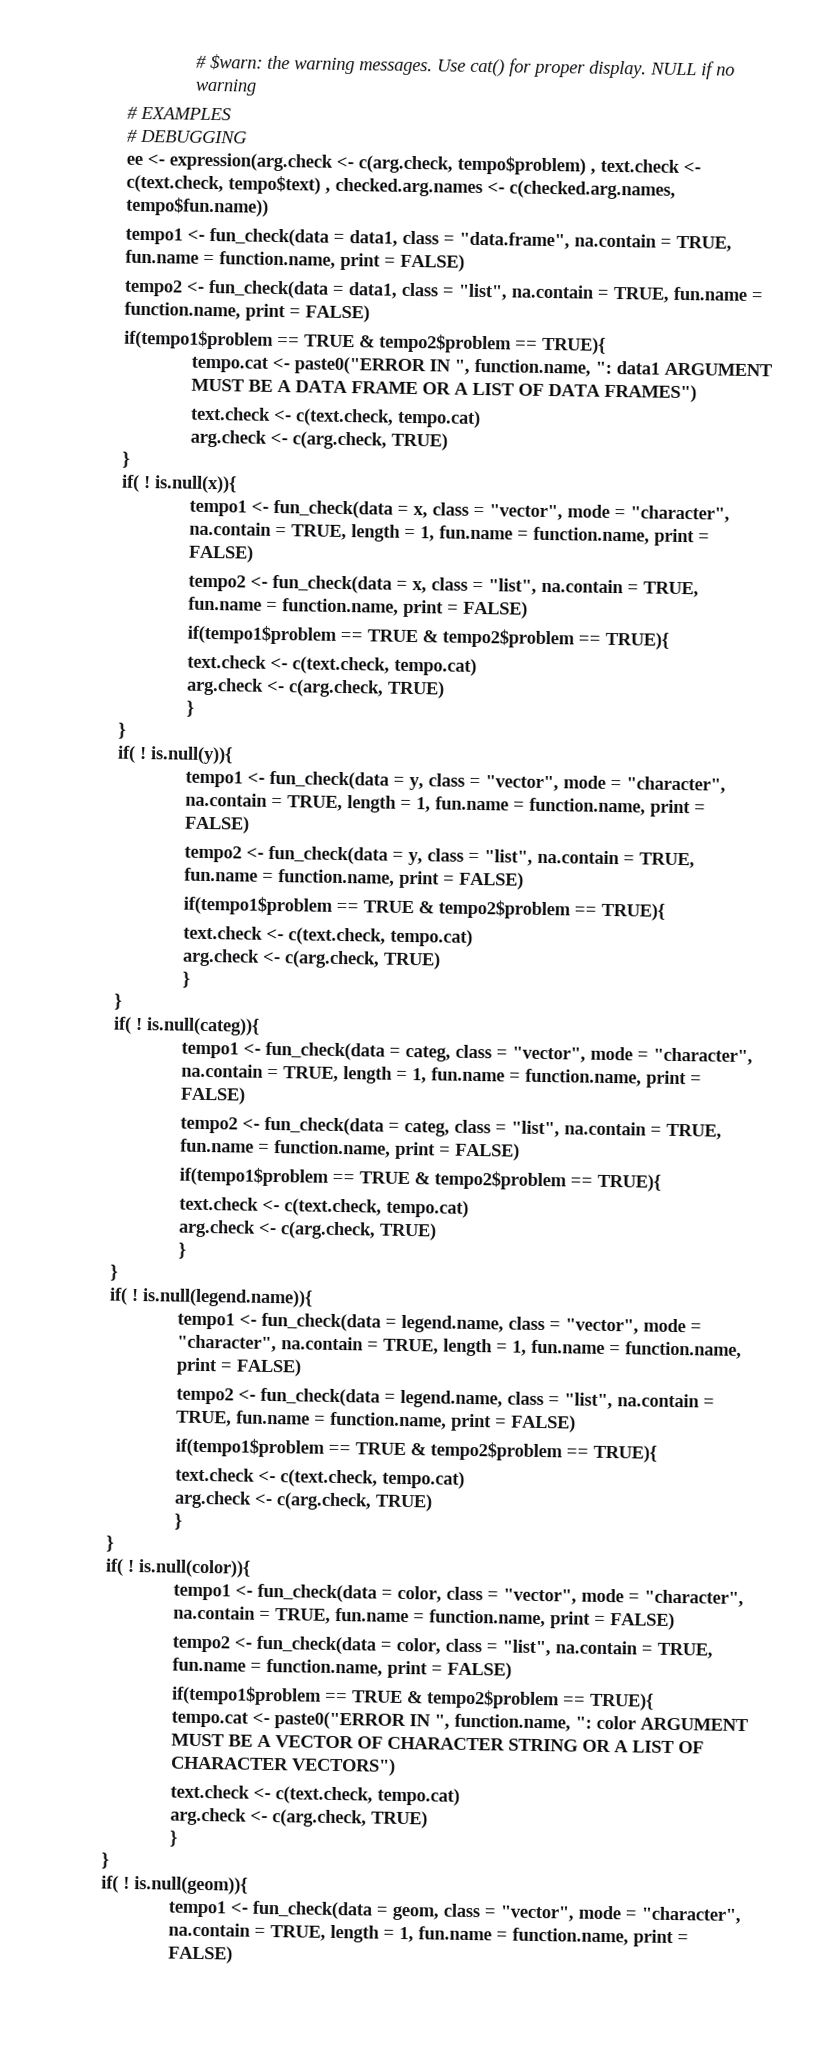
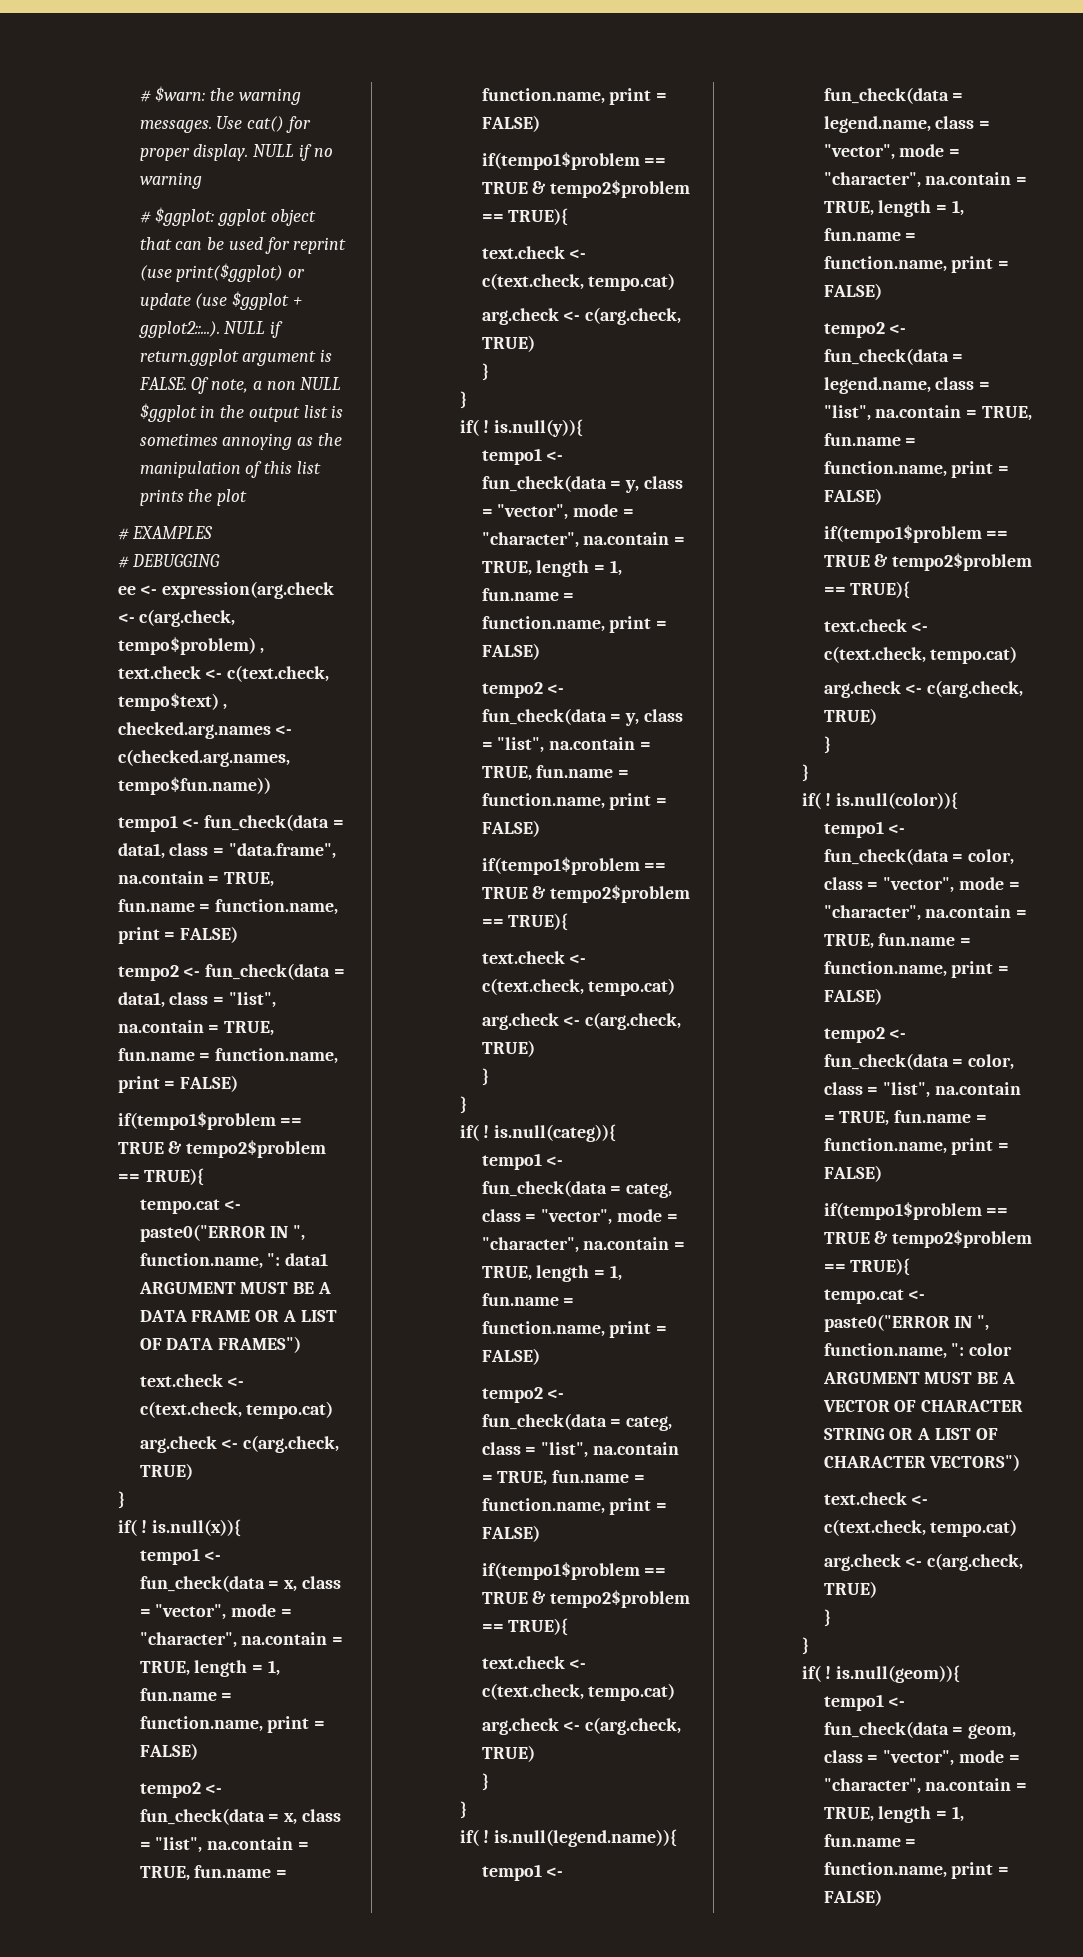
+ # $ggplot: ggplot object that can be used for reprint (use print($ggplot) or update (use $ggplot + ggplot2::...). NULL if return.ggplot argument is FALSE. Of note, a non NULL $ggplot in the output list is sometimes annoying as the manipulation of this list prints the plot

